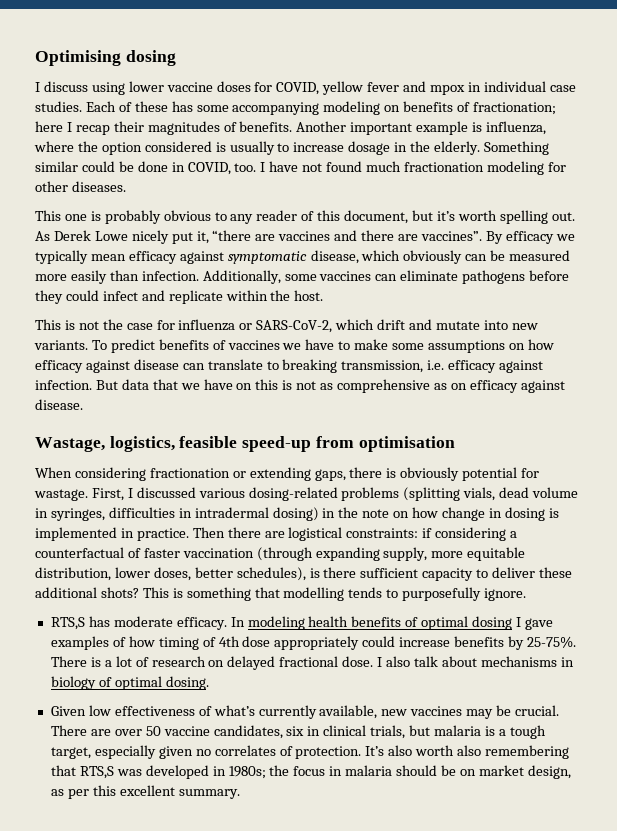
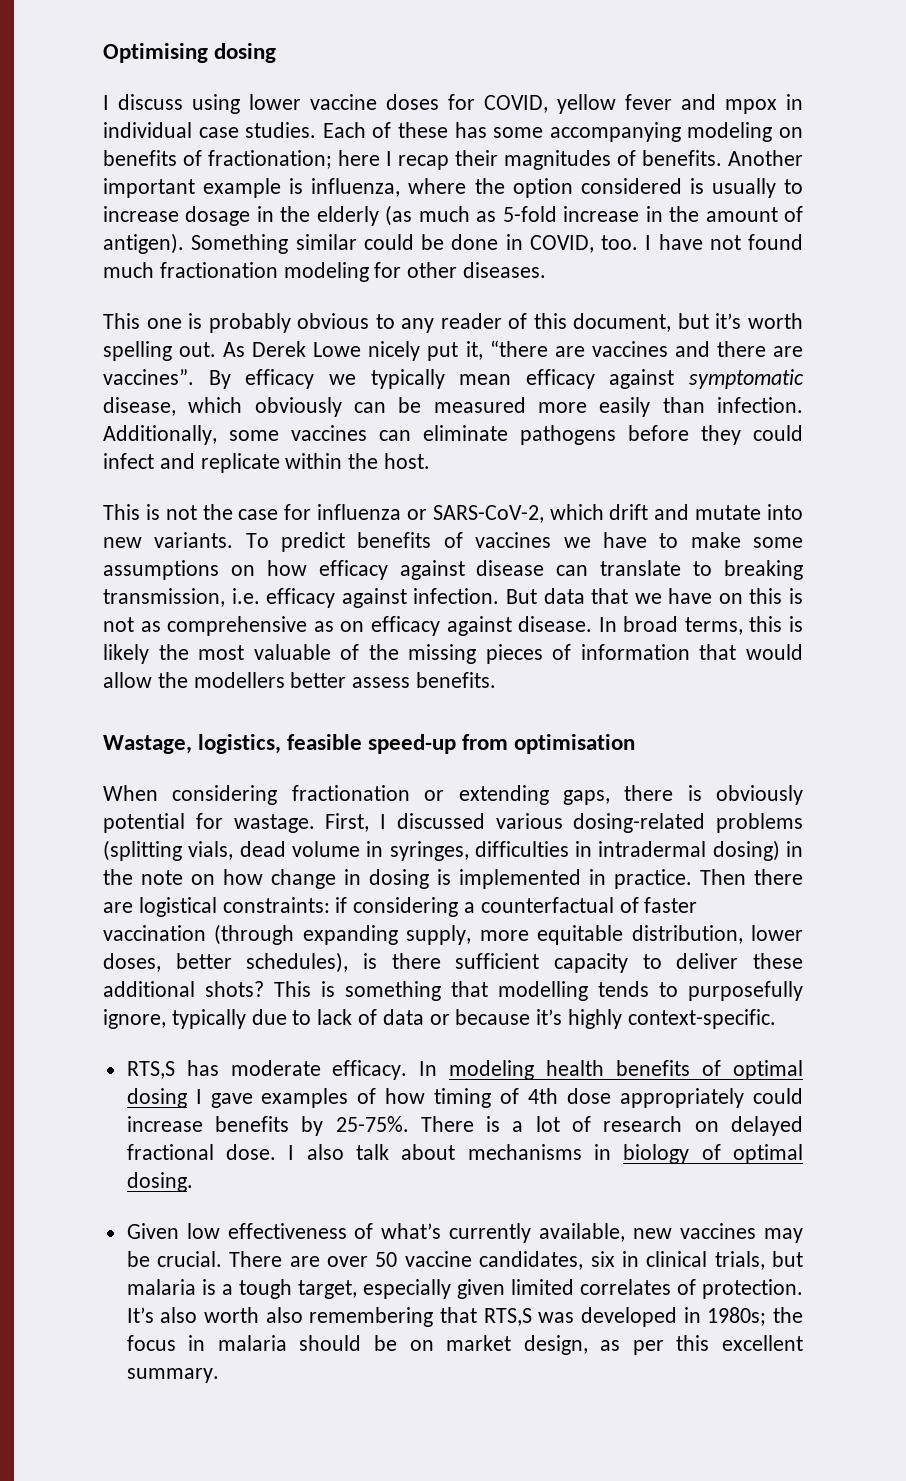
- Another important example is influenza, where the option considered is usually to increase dosage in the elderly.
+ Another important example is influenza, where the option considered is usually to increase dosage in the elderly (as much as 5-fold increase in the amount of antigen).
+ In broad terms, this is likely the most valuable of the missing pieces of information that would allow the modellers better assess benefits.
- This is something that modelling tends to purposefully ignore.
+ This is something that modelling tends to purposefully ignore, typically due to lack of data or because it’s highly context-specific.
- There are over 50 vaccine candidates, six in clinical trials, but malaria is a tough target, especially given no correlates of protection.
+ There are over 50 vaccine candidates, six in clinical trials, but malaria is a tough target, especially given limited correlates of protection.

